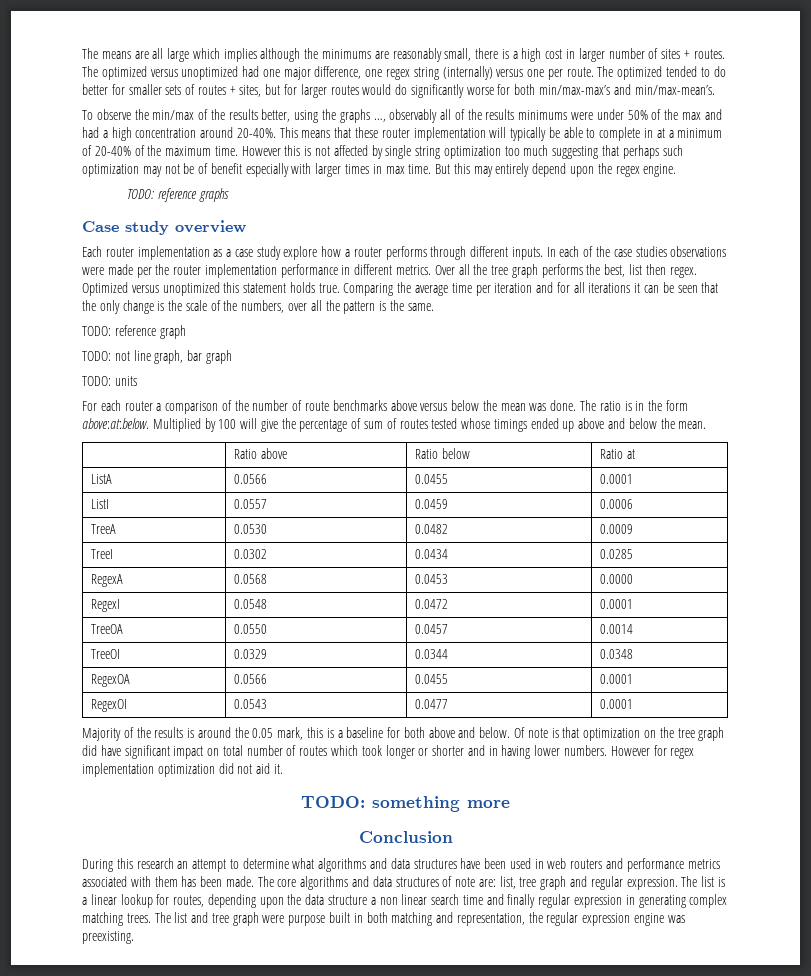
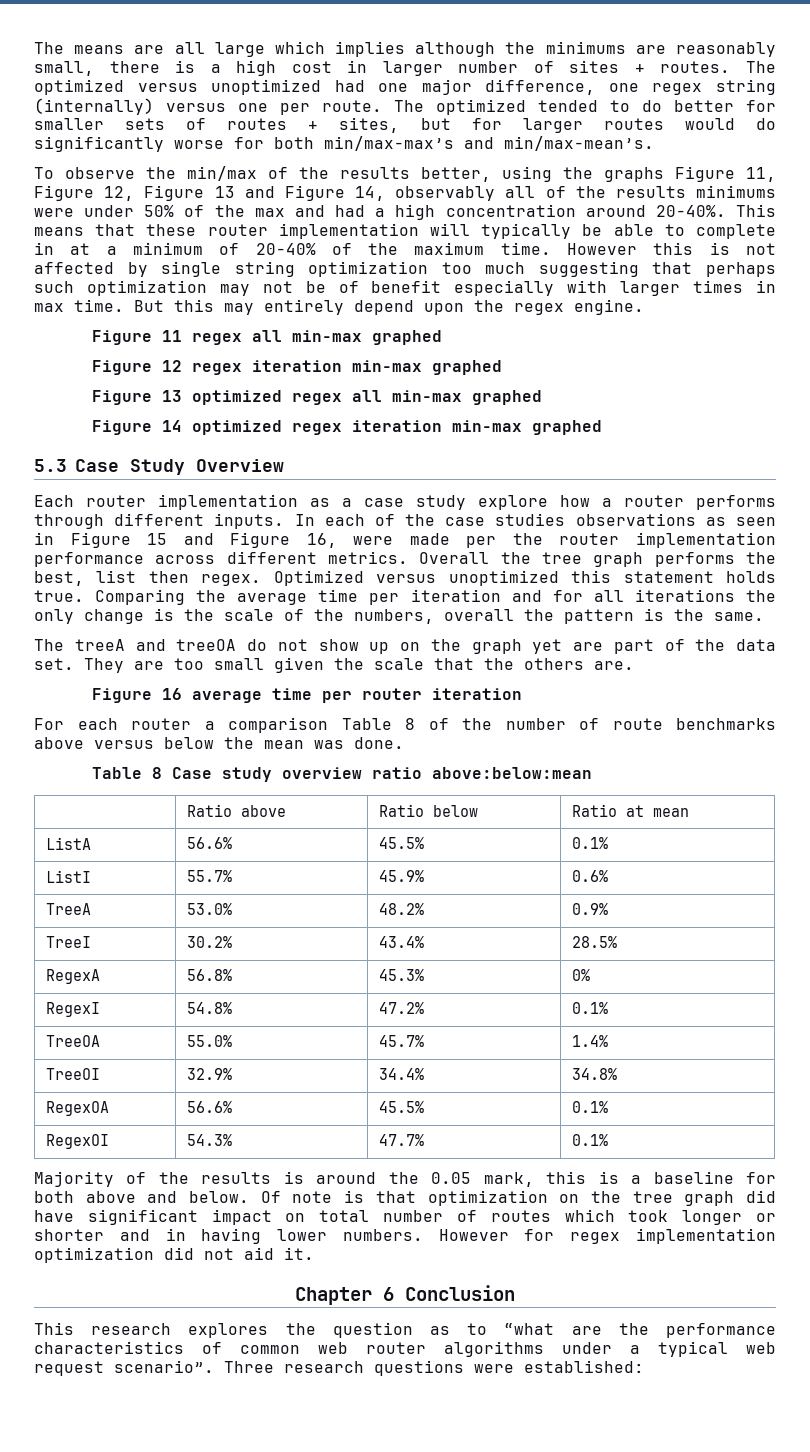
- To observe the min/max of the results better, using the graphs …, observably all of the results minimums were under 50% of the max and had a high concentration around 20-40%.
+ To observe the min/max of the results better, using the graphs Figure 11, Figure 12, Figure 13 and Figure 14, observably all of the results minimums were under 50% of the max and had a high concentration around 20-40%.
- TODO: reference graphs
- Case study overview
+ Figure 11 regex all min-max graphed
+ Figure 12 regex iteration min-max graphed
+ Figure 13 optimized regex all min-max graphed
+ Figure 14 optimized regex iteration min-max graphed
+ 5.3 Case Study Overview
- In each of the case studies observations were made per the router implementation performance in different metrics.
+ In each of the case studies observations as seen in Figure 15 and Figure 16, were made per the router implementation performance across different metrics.
- Over all the tree graph performs the best, list then regex.
+ Overall the tree graph performs the best, list then regex.
- Comparing the average time per iteration and for all iterations it can be seen that the only change is the scale of the numbers, over all the pattern is the same.
+ Comparing the average time per iteration and for all iterations the only change is the scale of the numbers, overall the pattern is the same.
- TODO: reference graph
- TODO: not line graph, bar graph
- TODO: units
+ The treeA and treeOA do not show up on the graph yet are part of the data set. They are too small given the scale that the others are.
+ Figure 16 average time per router iteration
- For each router a comparison of the number of route benchmarks above versus below the mean was done. The ratio is in the form above:at:below. Multiplied by 100 will give the percentage of sum of routes tested whose timings ended up above and below the mean.
+ For each router a comparison Table 8 of the number of route benchmarks above versus below the mean was done.
+ Table 8 Case study overview ratio above:below:mean
- | Ratio above | Ratio below | Ratio at
+ | Ratio above | Ratio below | Ratio at mean
- ListA | 0.0566 | 0.0455 | 0.0001
- ListI | 0.0557 | 0.0459 | 0.0006
- TreeA | 0.0530 | 0.0482 | 0.0009
- TreeI | 0.0302 | 0.0434 | 0.0285
- RegexA | 0.0568 | 0.0453 | 0.0000
- RegexI | 0.0548 | 0.0472 | 0.0001
- TreeOA | 0.0550 | 0.0457 | 0.0014
- TreeOI | 0.0329 | 0.0344 | 0.0348
- RegexOA | 0.0566 | 0.0455 | 0.0001
- RegexOI | 0.0543 | 0.0477 | 0.0001
+ ListA | 56.6% | 45.5% | 0.1%
+ ListI | 55.7% | 45.9% | 0.6%
+ TreeA | 53.0% | 48.2% | 0.9%
+ TreeI | 30.2% | 43.4% | 28.5%
+ RegexA | 56.8% | 45.3% | 0%
+ RegexI | 54.8% | 47.2% | 0.1%
+ TreeOA | 55.0% | 45.7% | 1.4%
+ TreeOI | 32.9% | 34.4% | 34.8%
+ RegexOA | 56.6% | 45.5% | 0.1%
+ RegexOI | 54.3% | 47.7% | 0.1%
- TODO: something more
- Conclusion
- During this research an attempt to determine what algorithms and data structures have been used in web routers and performance metrics associated with them has been made. The core algorithms and data structures of note are: list, tree graph and regular expression. The list is a linear lookup for routes, depending upon the data structure a non linear search time and finally regular expression in generating complex matching trees. The list and tree graph were purpose built in both matching and representation, the regular expression engine was preexisting.
+ Chapter 6 Conclusion
+ This research explores the question as to “what are the performance characteristics of common web router algorithms under a typical web request scenario”. Three research questions were established:

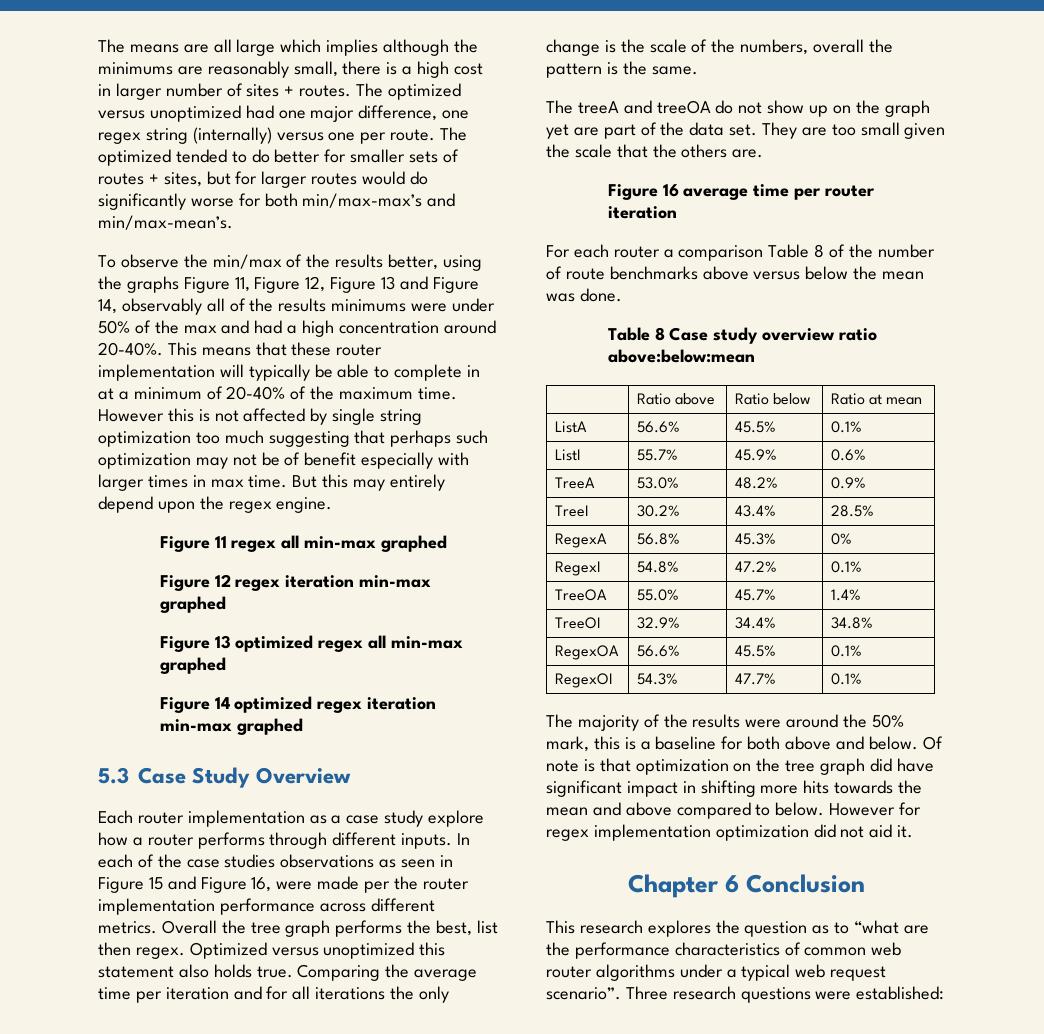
- Optimized versus unoptimized this statement holds true.
+ Optimized versus unoptimized this statement also holds true.
- Majority of the results is around the 0.05 mark, this is a baseline for both above and below.
+ The majority of the results were around the 50% mark, this is a baseline for both above and below.
- Of note is that optimization on the tree graph did have significant impact on total number of routes which took longer or shorter and in having lower numbers.
+ Of note is that optimization on the tree graph did have significant impact in shifting more hits towards the mean and above compared to below.

